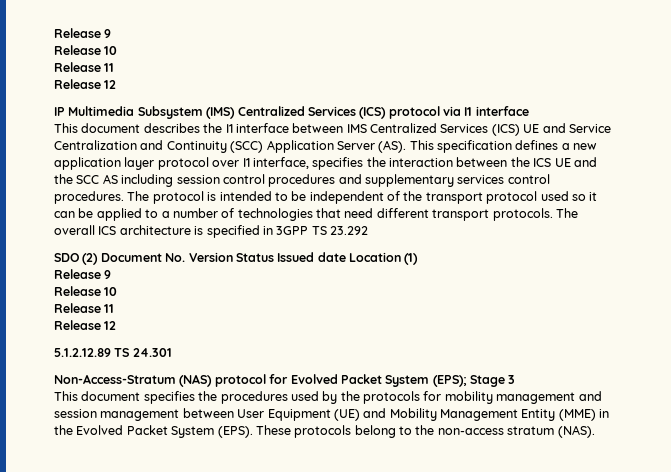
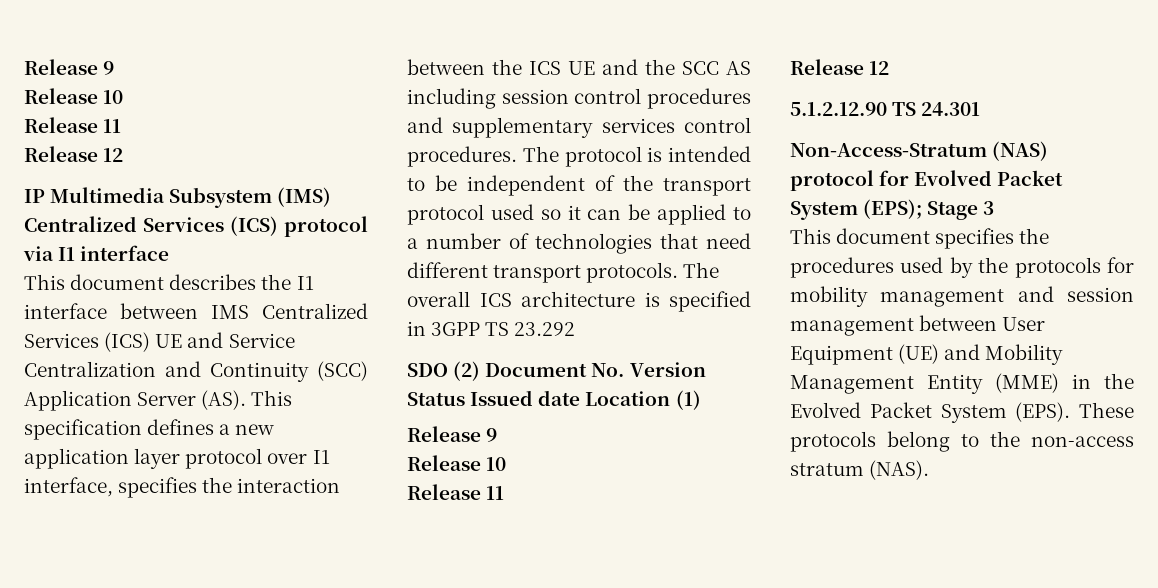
- 5.1.2.12.89 TS 24.301
+ 5.1.2.12.90 TS 24.301

